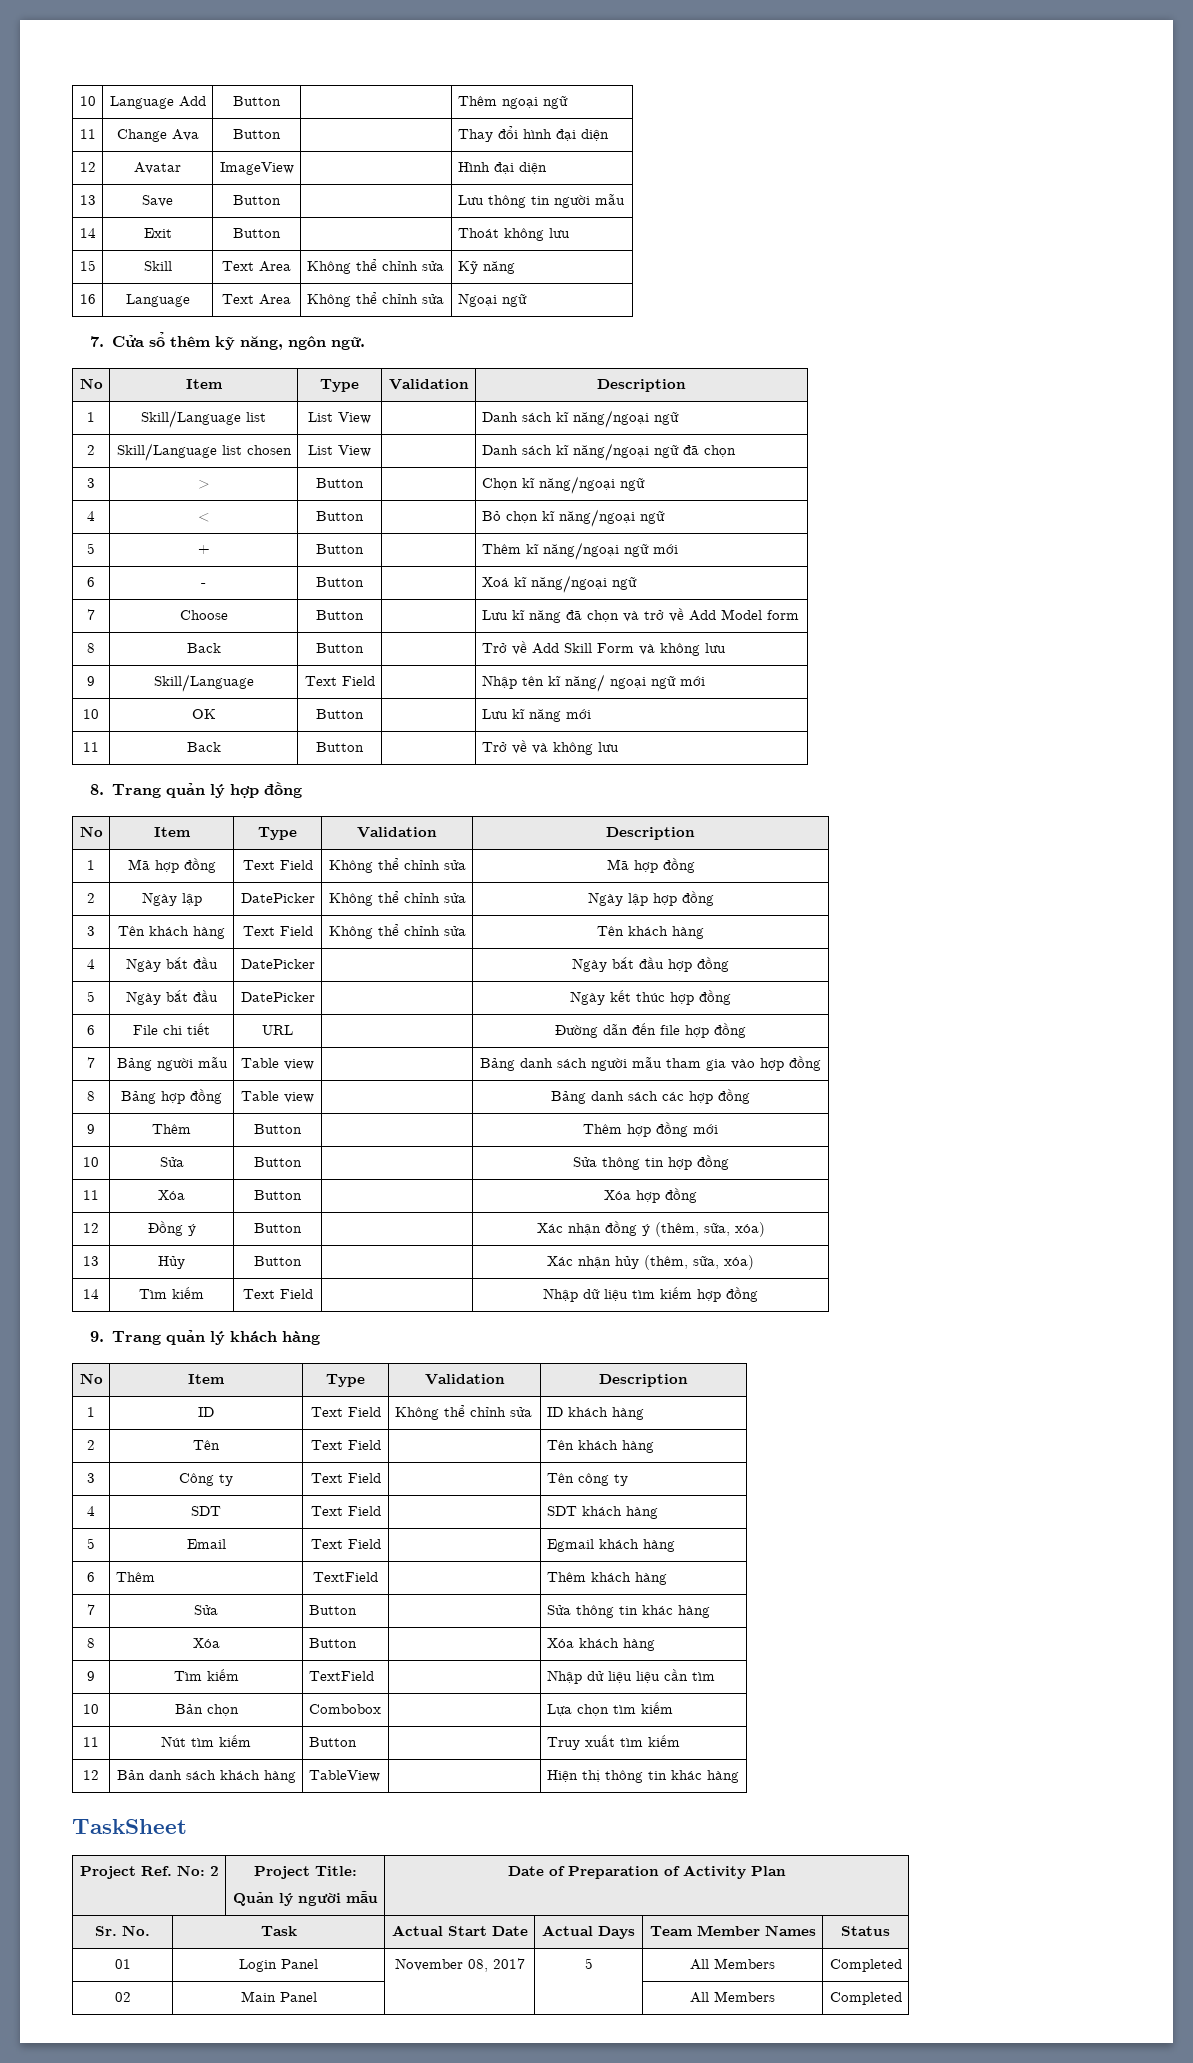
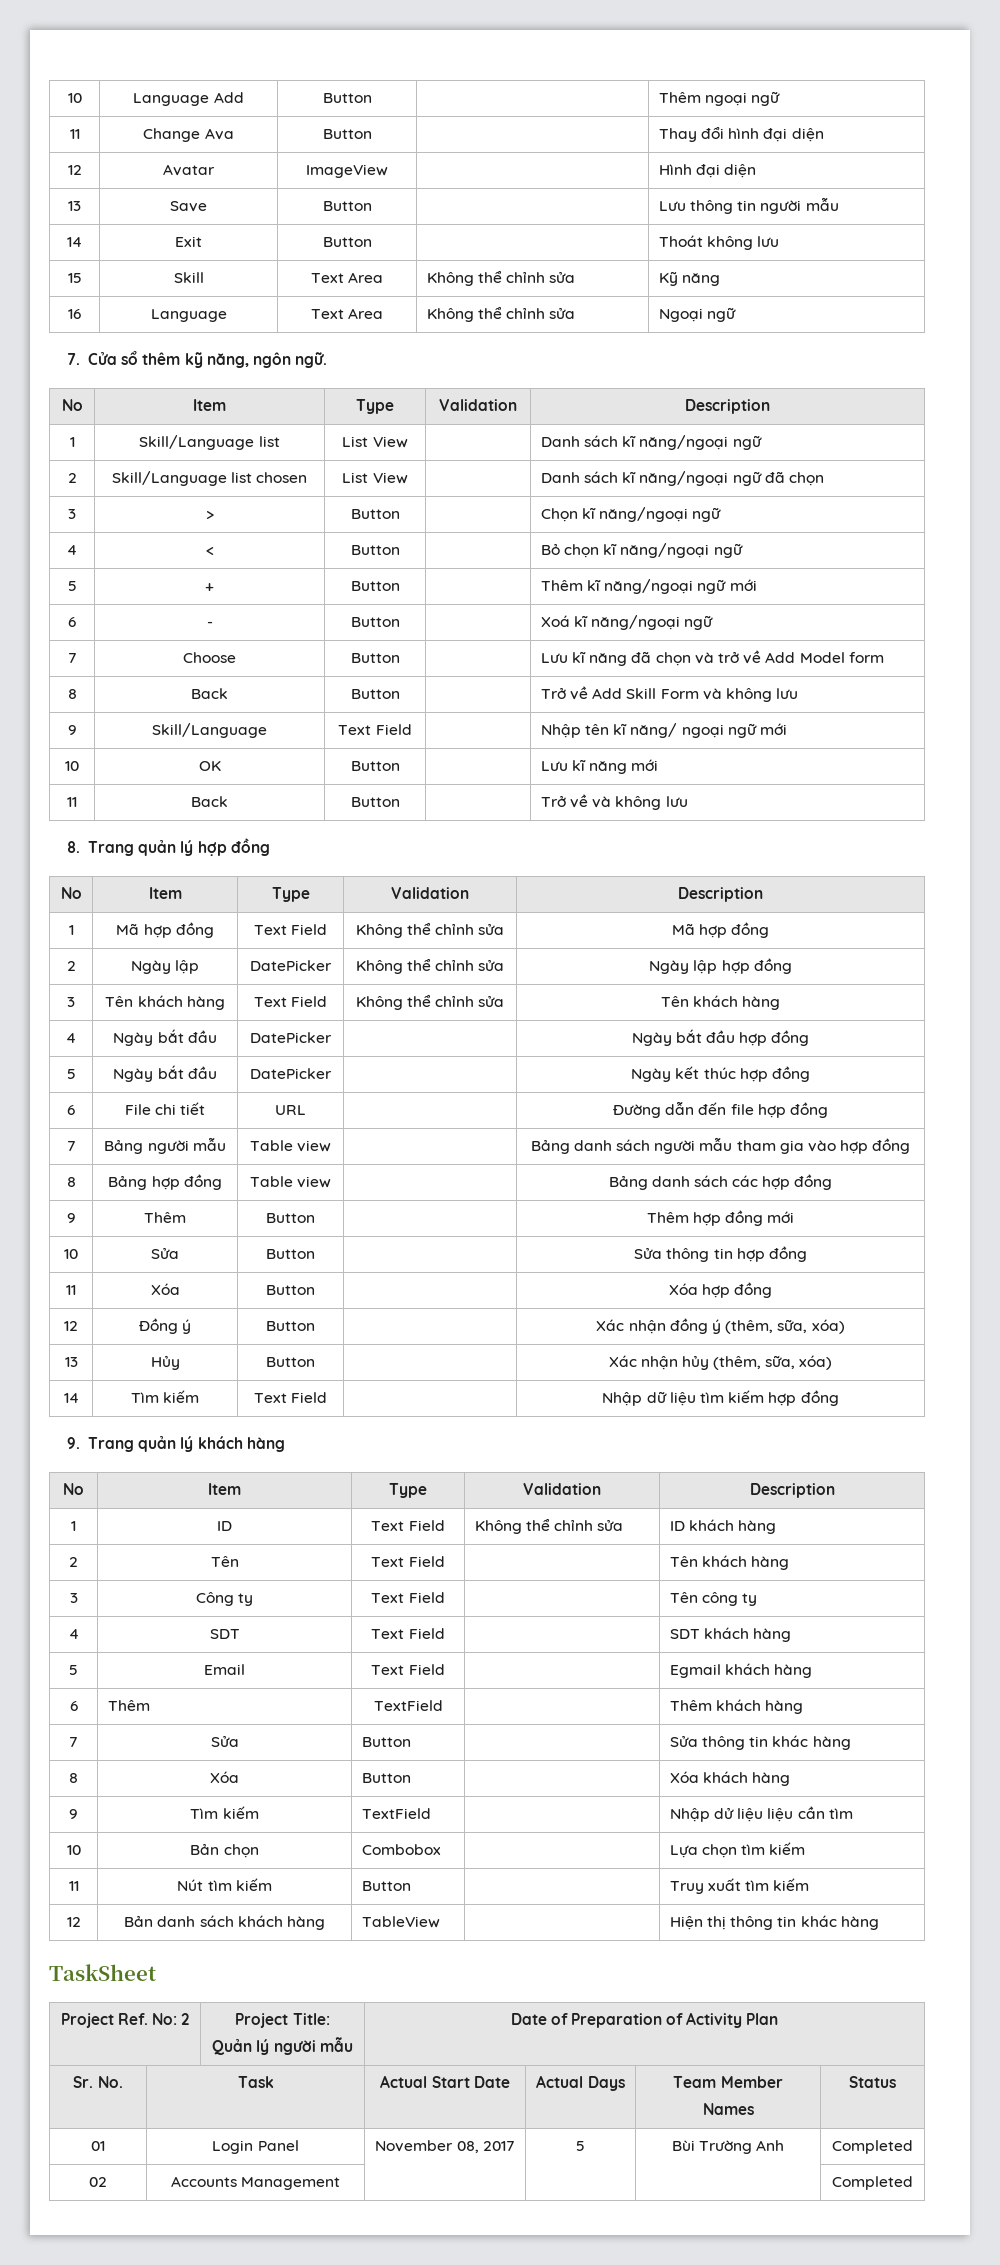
- 01 | Login Panel | November 08, 2017 | 5 | All Members | Completed
+ 01 | Login Panel | November 08, 2017 | 5 | Bùi Trường Anh | Completed
- 02 | Main Panel | | | All Members | Completed
+ 02 | Accounts Management | | | | Completed

